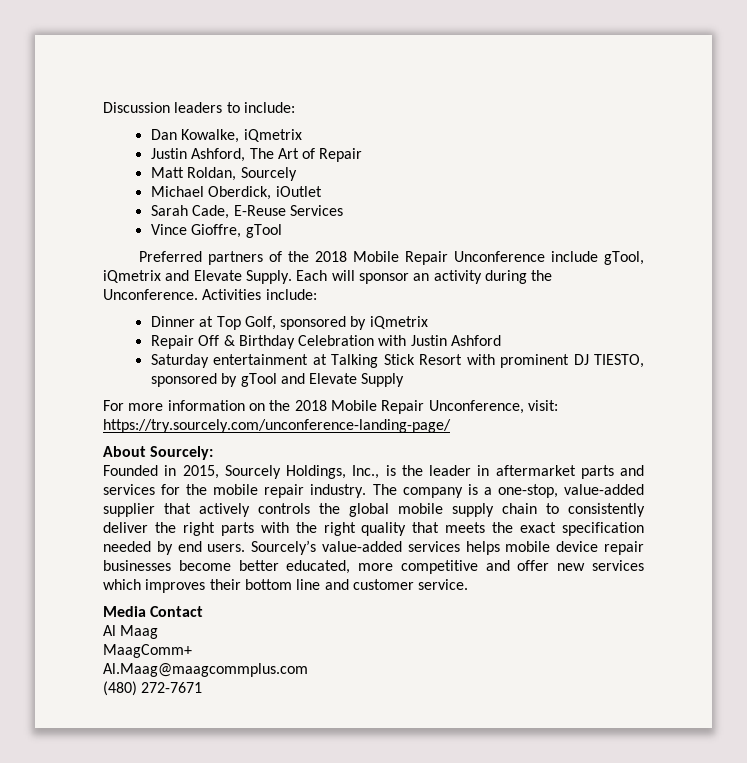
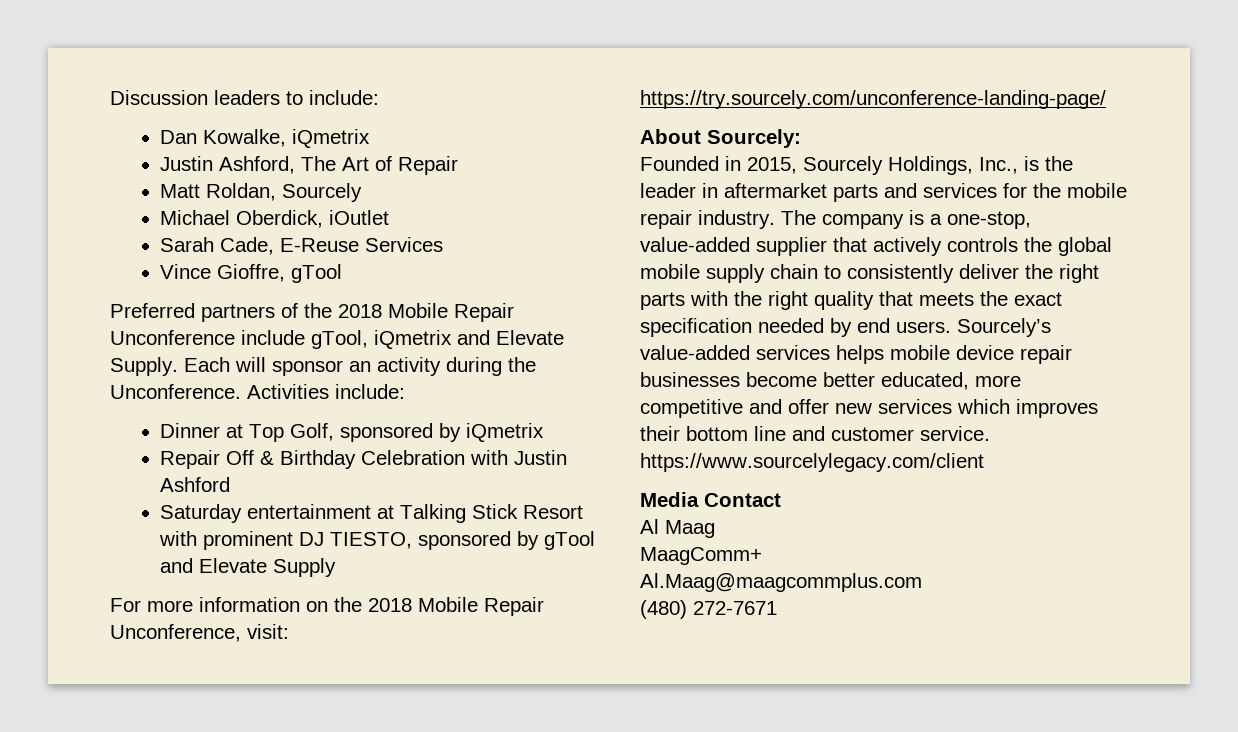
- Sourcely’s value-added services helps mobile device repair businesses become better educated, more competitive and offer new services which improves their bottom line and customer service.
+ Sourcely’s value-added services helps mobile device repair businesses become better educated, more competitive and offer new services which improves their bottom line and customer service. https://www.sourcelylegacy.com/client

